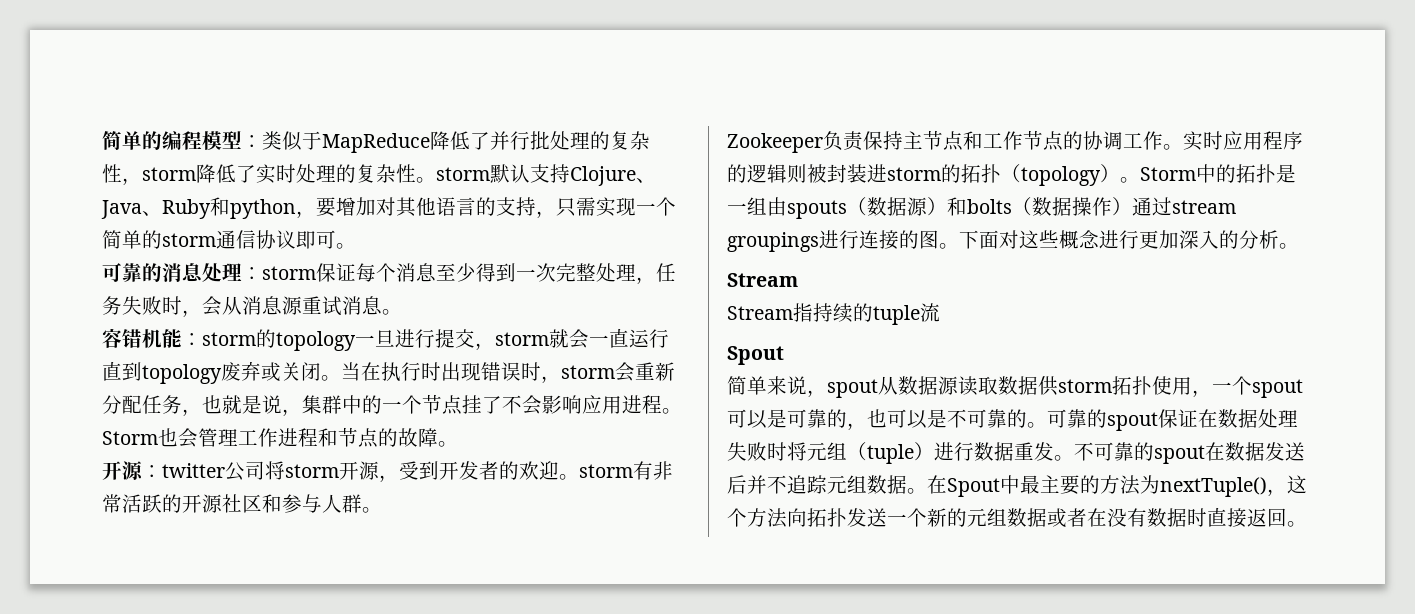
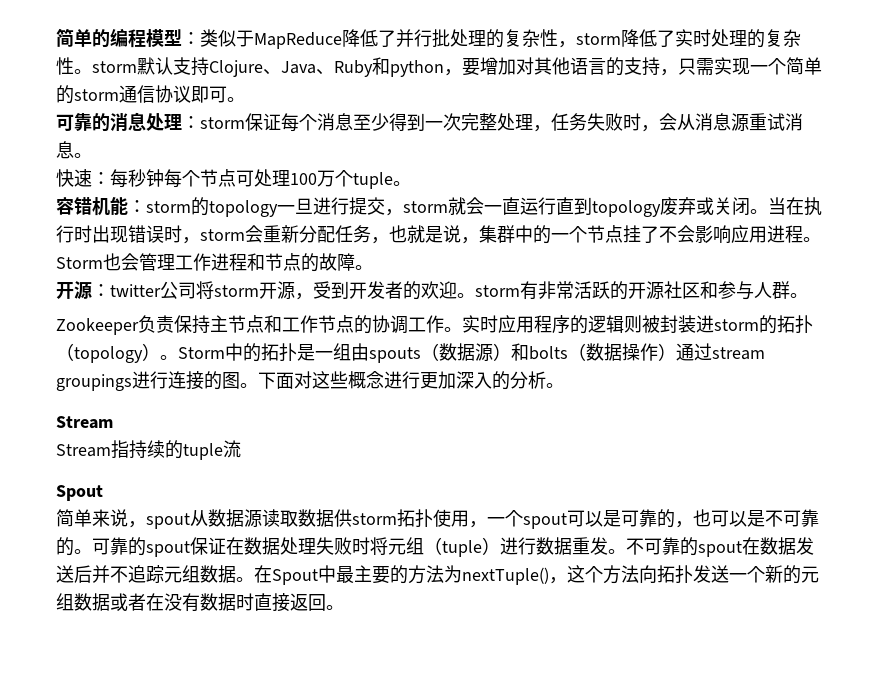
+ 快速：每秒钟每个节点可处理100万个tuple。

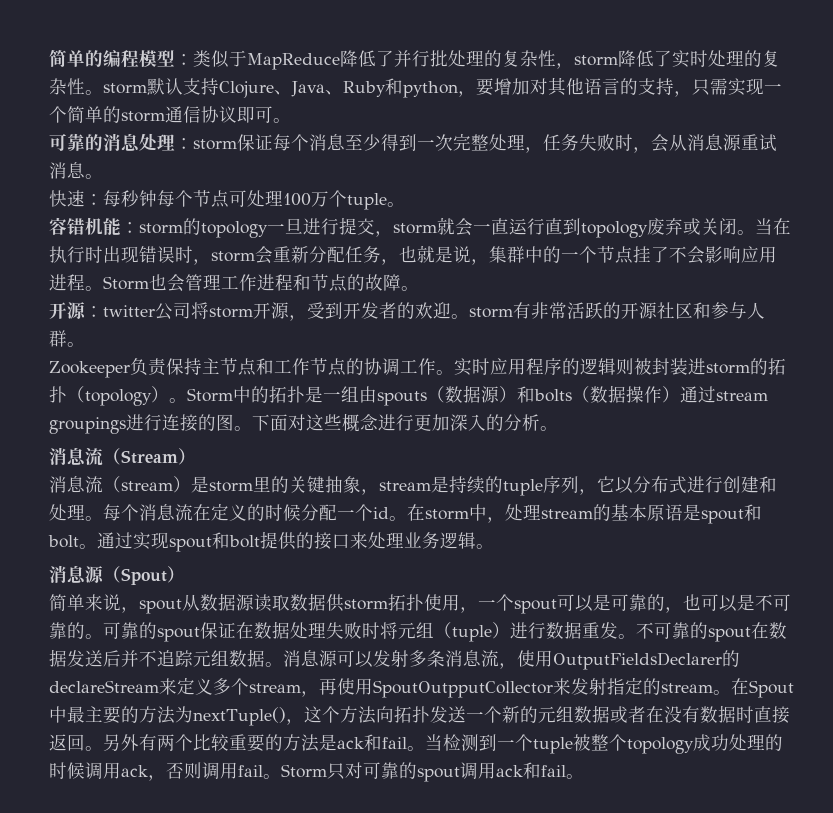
  下面对这些概念进行更加深入的分析。
- Stream
- Stream指持续的tuple流
- Spout
+ 消息流（Stream）
+ 消息流（stream）是storm里的关键抽象，stream是持续的tuple序列，它以分布式进行创建和处理。每个消息流在定义的时候分配一个id。在storm中，处理stream的基本原语是spout和bolt。通过实现spout和bolt提供的接口来处理业务逻辑。
+ 消息源（Spout）
+ 消息源可以发射多条消息流，使用OutputFieldsDeclarer的declareStream来定义多个stream，再使用SpoutOutpputCollector来发射指定的stream。
+ 另外有两个比较重要的方法是ack和fail。当检测到一个tuple被整个topology成功处理的时候调用ack，否则调用fail。Storm只对可靠的spout调用ack和fail。

